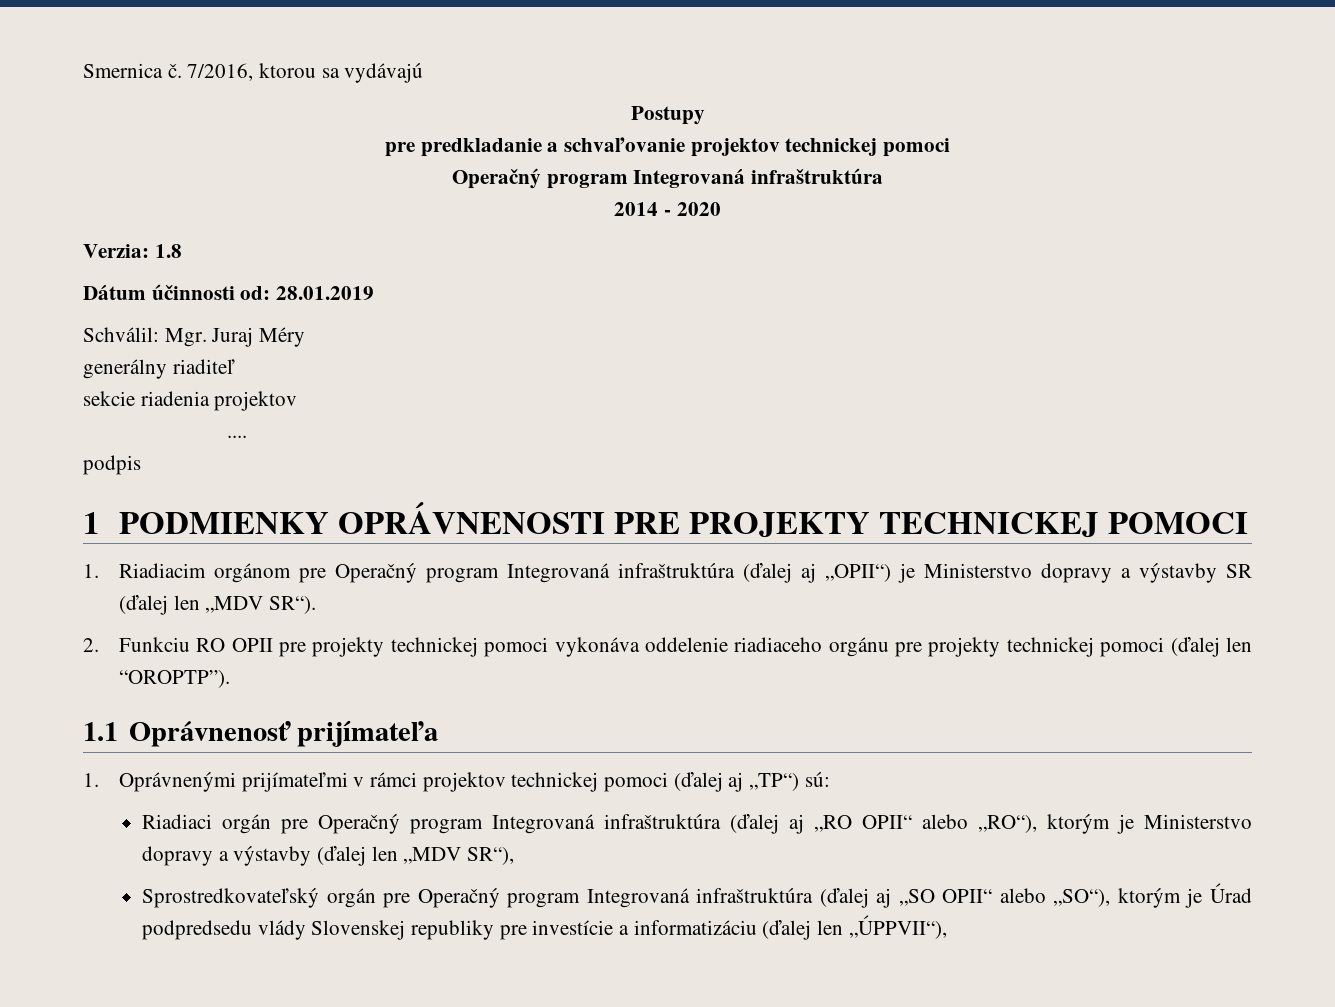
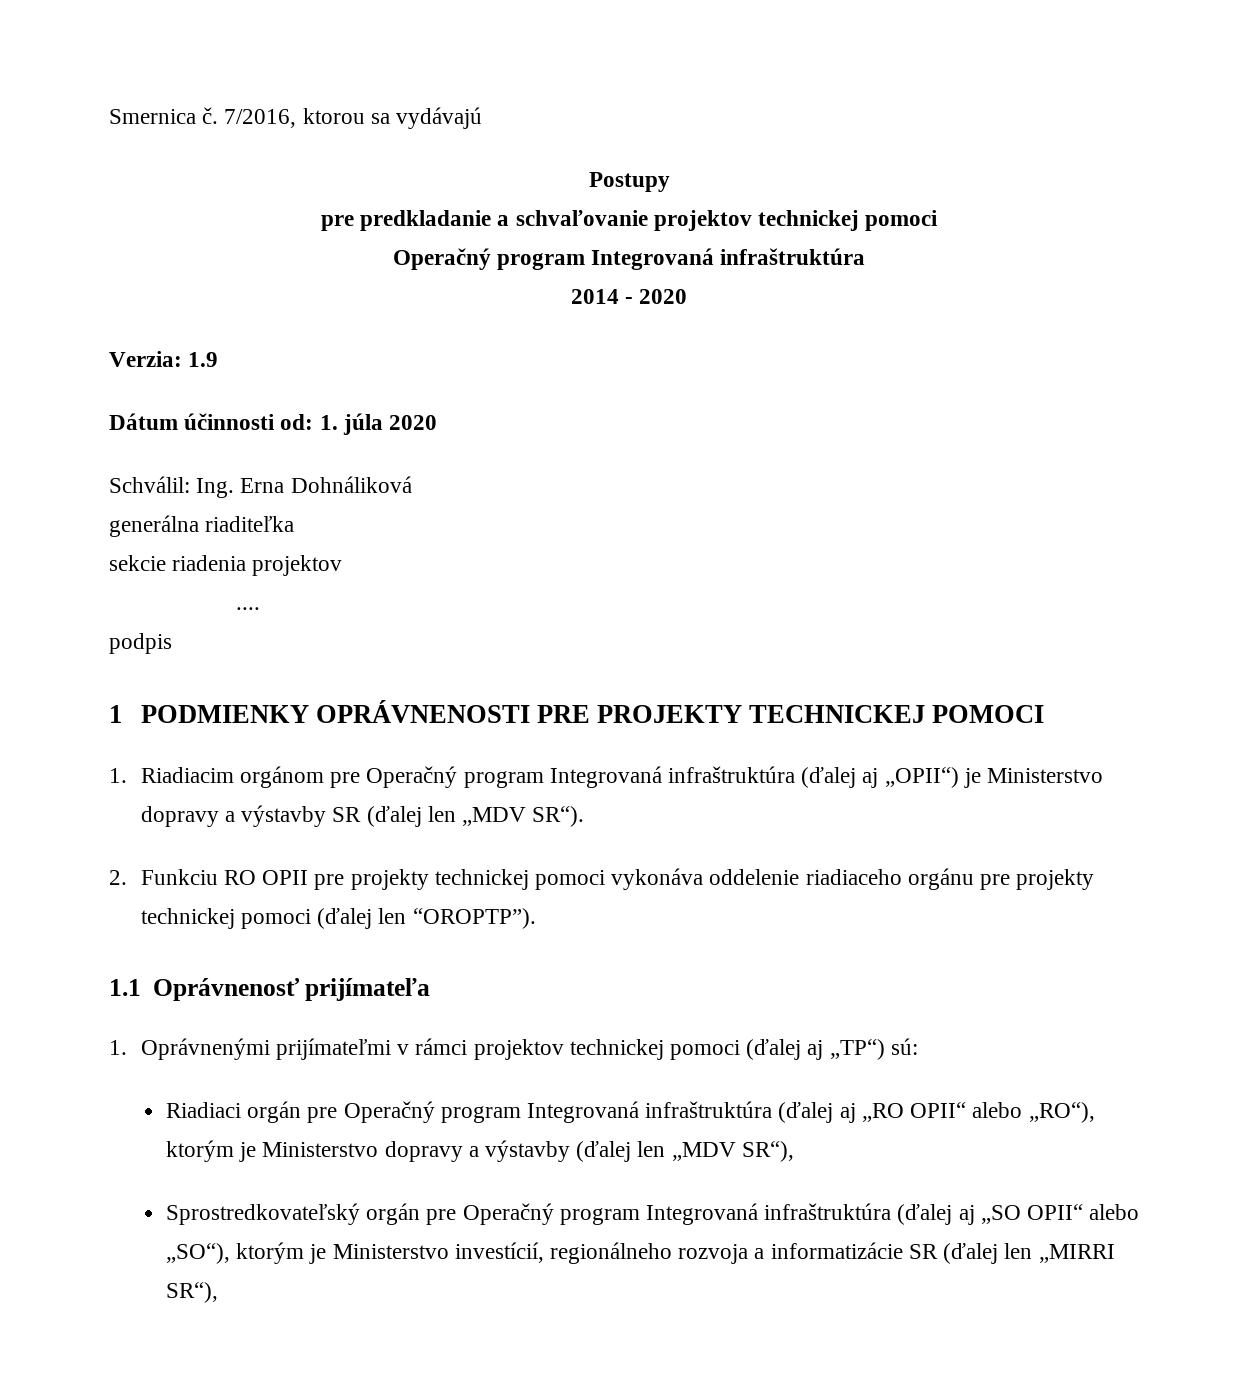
- Verzia: 1.8
+ Verzia: 1.9
- Dátum účinnosti od: 28.01.2019
- Schválil: Mgr. Juraj Méry
- generálny riaditeľ
+ Dátum účinnosti od: 1. júla 2020
+ Schválil: Ing. Erna Dohnáliková
+ generálna riaditeľka
- Sprostredkovateľský orgán pre Operačný program Integrovaná infraštruktúra (ďalej aj „SO OPII“ alebo „SO“), ktorým je Úrad podpredsedu vlády Slovenskej republiky pre investície a informatizáciu (ďalej len „ÚPPVII“),
+ Sprostredkovateľský orgán pre Operačný program Integrovaná infraštruktúra (ďalej aj „SO OPII“ alebo „SO“), ktorým je Ministerstvo investícií, regionálneho rozvoja a informatizácie SR (ďalej len „MIRRI SR“),

